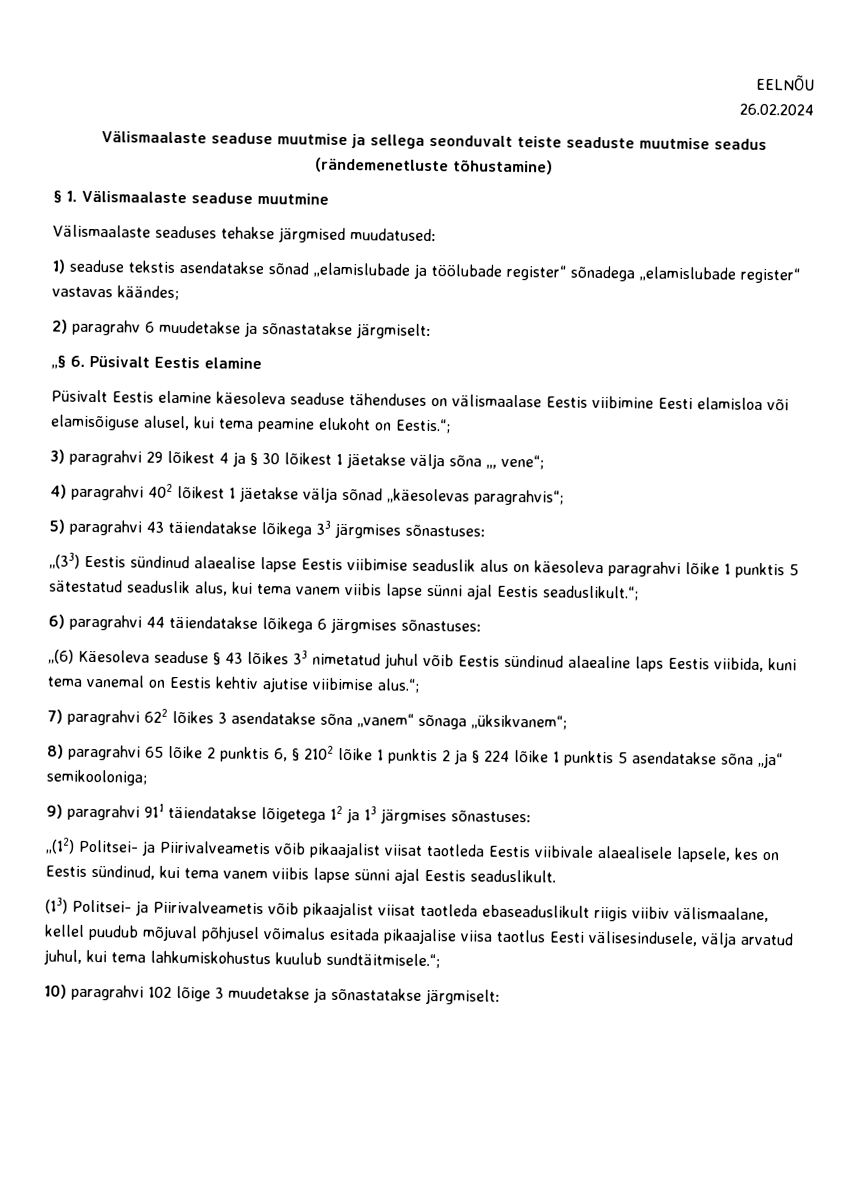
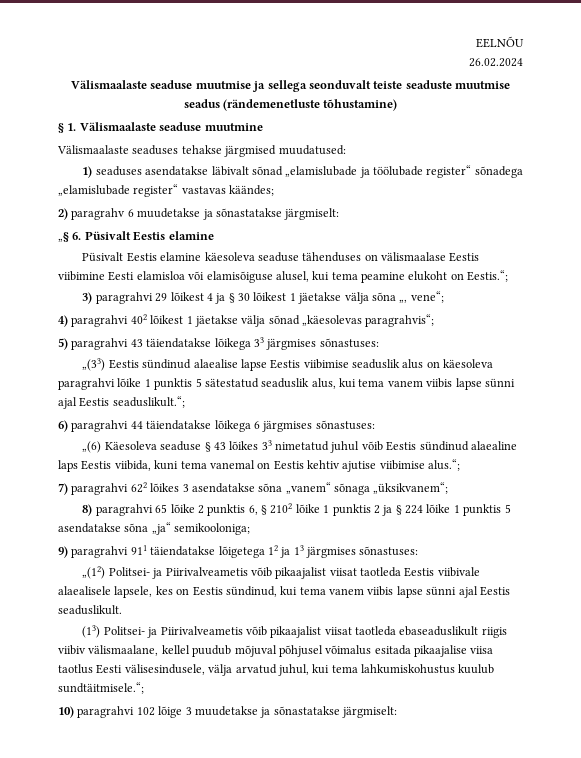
- 1) seaduse tekstis asendatakse sõnad „elamislubade ja töölubade register“ sõnadega „elamislubade register“ vastavas käändes;
+ 1) seaduses asendatakse läbivalt sõnad „elamislubade ja töölubade register“ sõnadega „elamislubade register“ vastavas käändes;

